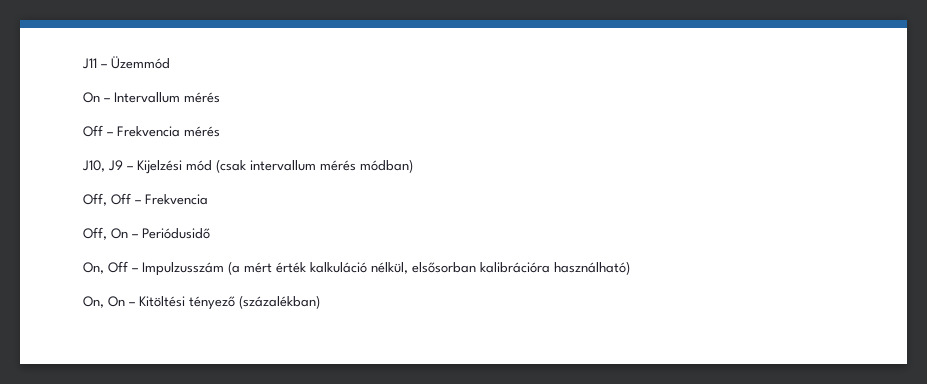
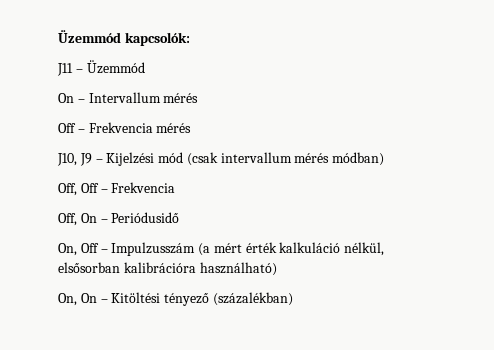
+ Üzemmód kapcsolók:

